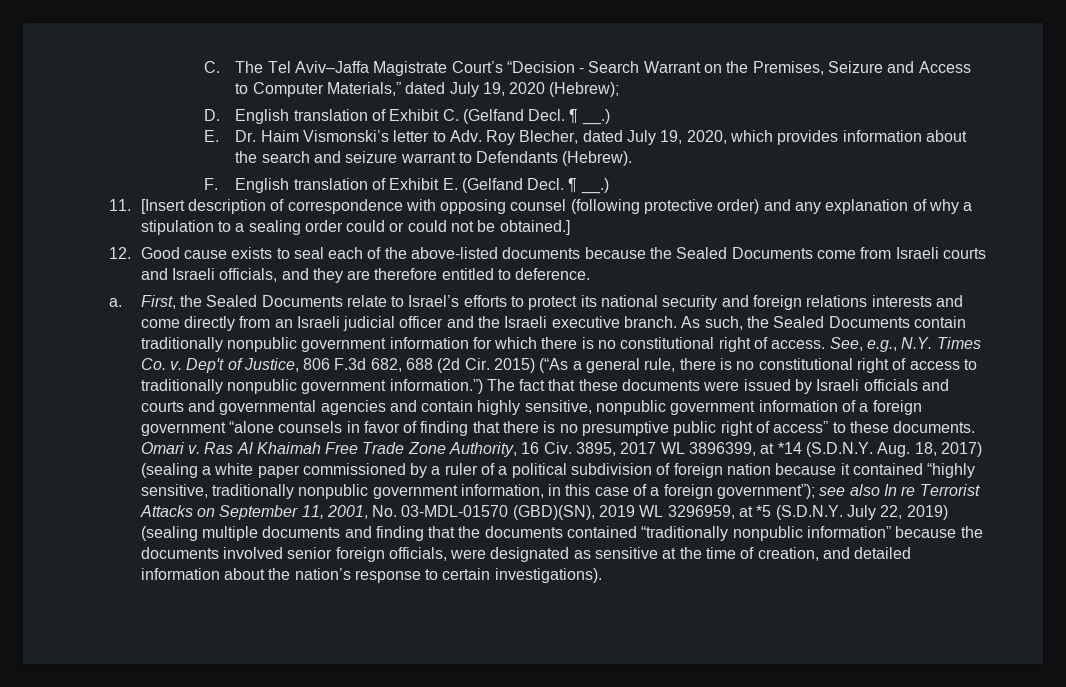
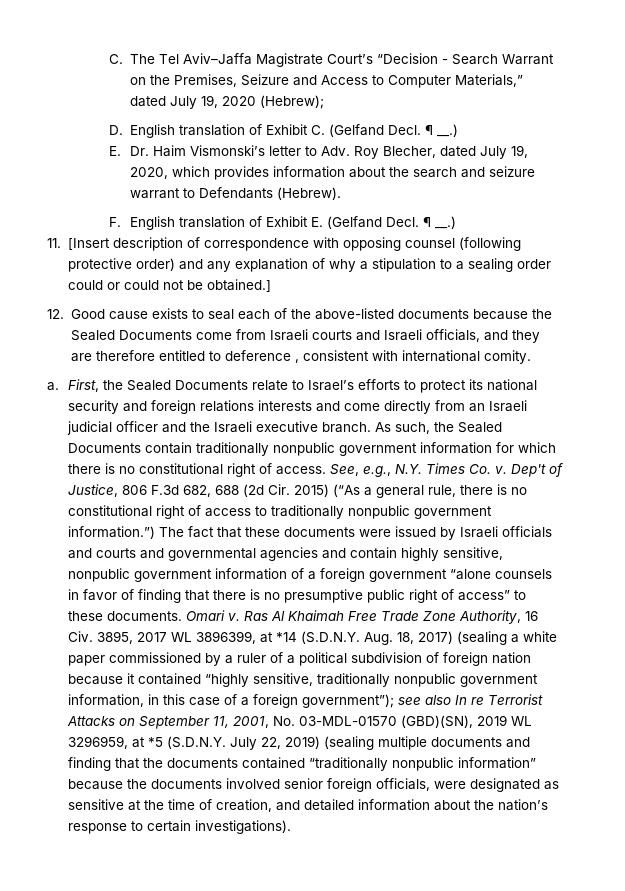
- 12. Good cause exists to seal each of the above-listed documents because the Sealed Documents come from Israeli courts and Israeli officials, and they are therefore entitled to deference.
+ 12. Good cause exists to seal each of the above-listed documents because the Sealed Documents come from Israeli courts and Israeli officials, and they are therefore entitled to deference , consistent with international comity.

